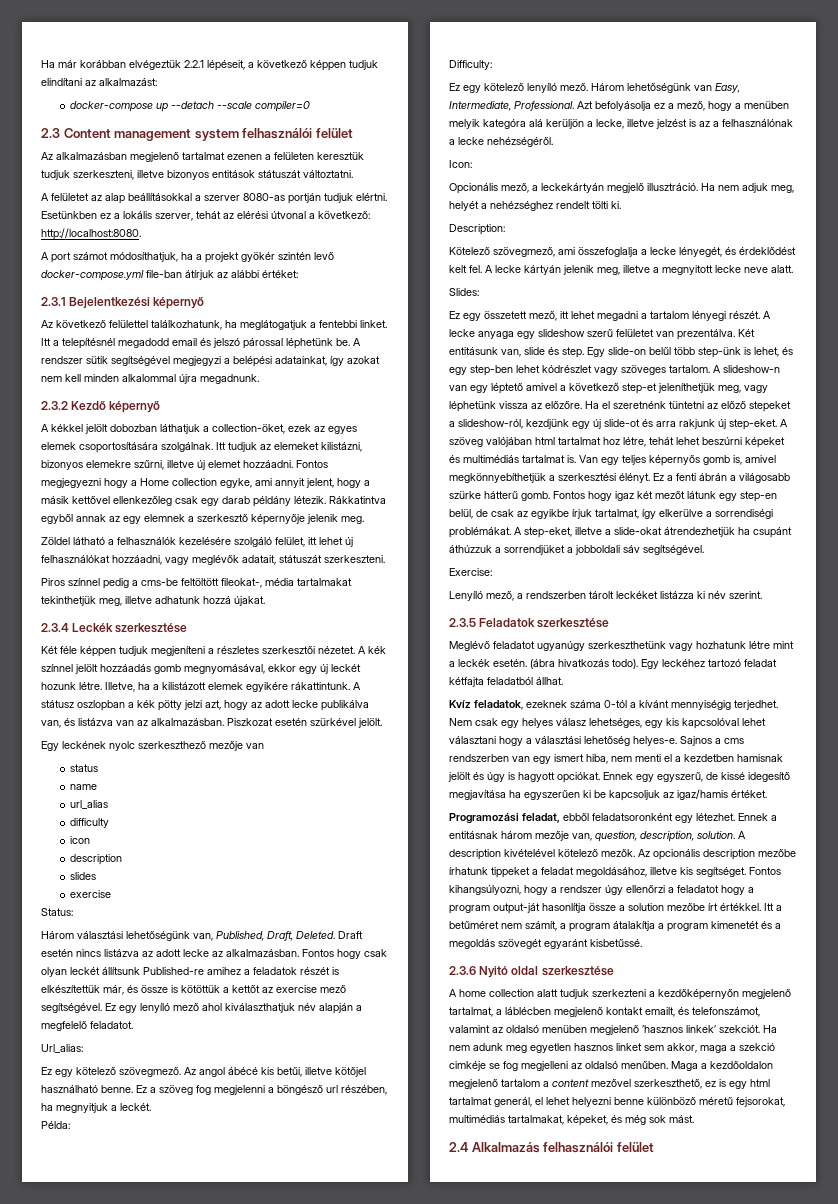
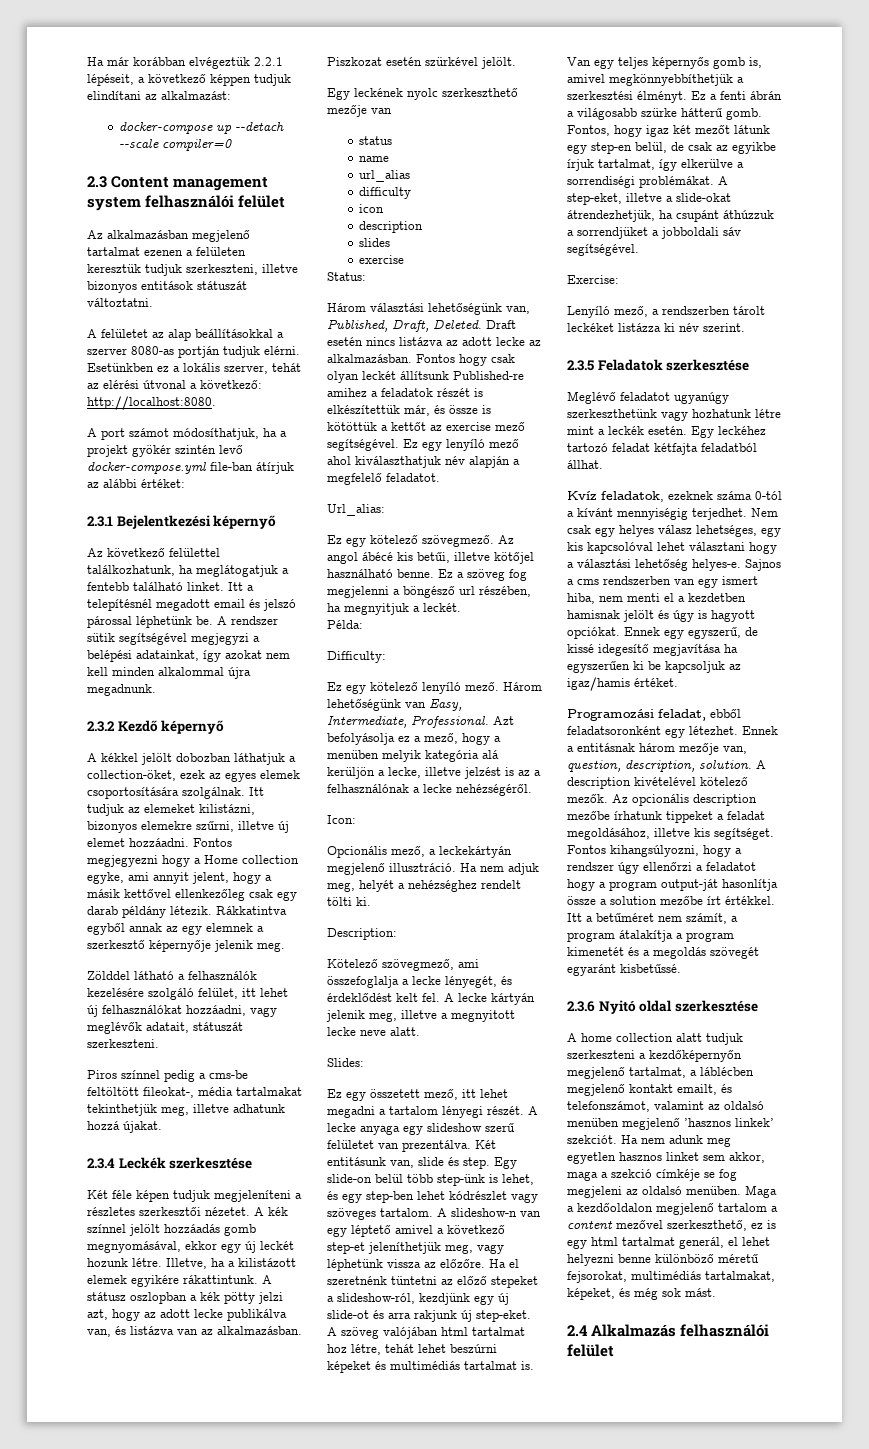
- A felületet az alap beállításokkal a szerver 8080-as portján tudjuk elértni.
+ A felületet az alap beállításokkal a szerver 8080-as portján tudjuk elérni.
- Az következő felülettel találkozhatunk, ha meglátogatjuk a fentebbi linket.
+ Az következő felülettel találkozhatunk, ha meglátogatjuk a fentebb található linket.
- Itt a telepítésnél megadodd email és jelszó párossal léphetünk be.
+ Itt a telepítésnél megadott email és jelszó párossal léphetünk be.
- Zöldel látható a felhasználók kezelésére szolgáló felület, itt lehet új felhasználókat hozzáadni, vagy meglévők adatait, státuszát szerkeszteni.
+ Zölddel látható a felhasználók kezelésére szolgáló felület, itt lehet új felhasználókat hozzáadni, vagy meglévők adatait, státuszát szerkeszteni.
- Két féle képpen tudjuk megjeníteni a részletes szerkesztői nézetet.
+ Két féle képen tudjuk megjeleníteni a részletes szerkesztői nézetet.
- Egy leckének nyolc szerkeszthező mezője van
+ Egy leckének nyolc szerkeszthető mezője van
- Azt befolyásolja ez a mező, hogy a menüben melyik kategóra alá kerüljön a lecke, illetve jelzést is az a felhasználónak a lecke nehézségéről.
+ Azt befolyásolja ez a mező, hogy a menüben melyik kategória alá kerüljön a lecke, illetve jelzést is az a felhasználónak a lecke nehézségéről.
- Opcionális mező, a leckekártyán megjelő illusztráció.
+ Opcionális mező, a leckekártyán megjelenő illusztráció.
- Egy slide-on belűl több step-ünk is lehet, és egy step-ben lehet kódrészlet vagy szöveges tartalom.
+ Egy slide-on belül több step-ünk is lehet, és egy step-ben lehet kódrészlet vagy szöveges tartalom.
- Van egy teljes képernyős gomb is, amivel megkönnyebíthetjük a szerkesztési élényt.
+ Van egy teljes képernyős gomb is, amivel megkönnyebbíthetjük a szerkesztési élményt.
- Fontos hogy igaz két mezőt látunk egy step-en belül, de csak az egyikbe írjuk tartalmat, így elkerülve a sorrendiségi problémákat.
+ Fontos, hogy igaz két mezőt látunk egy step-en belül, de csak az egyikbe írjuk tartalmat, így elkerülve a sorrendiségi problémákat.
- A step-eket, illetve a slide-okat átrendezhetjük ha csupánt áthúzzuk a sorrendjüket a jobboldali sáv segítségével.
+ A step-eket, illetve a slide-okat átrendezhetjük, ha csupánt áthúzzuk a sorrendjüket a jobboldali sáv segítségével.
- (ábra hivatkozás todo).
- A home collection alatt tudjuk szerkezteni a kezdőképernyőn megjelenő tartalmat, a láblécben megjelenő kontakt emailt, és telefonszámot, valamint az oldalsó menüben megjelenő ’hasznos linkek’ szekciót.
+ A home collection alatt tudjuk szerkeszteni a kezdőképernyőn megjelenő tartalmat, a láblécben megjelenő kontakt emailt, és telefonszámot, valamint az oldalsó menüben megjelenő ’hasznos linkek’ szekciót.
- Ha nem adunk meg egyetlen hasznos linket sem akkor, maga a szekció cimkéje se fog megjelleni az oldalsó menűben.
+ Ha nem adunk meg egyetlen hasznos linket sem akkor, maga a szekció címkéje se fog megjeleni az oldalsó menüben.

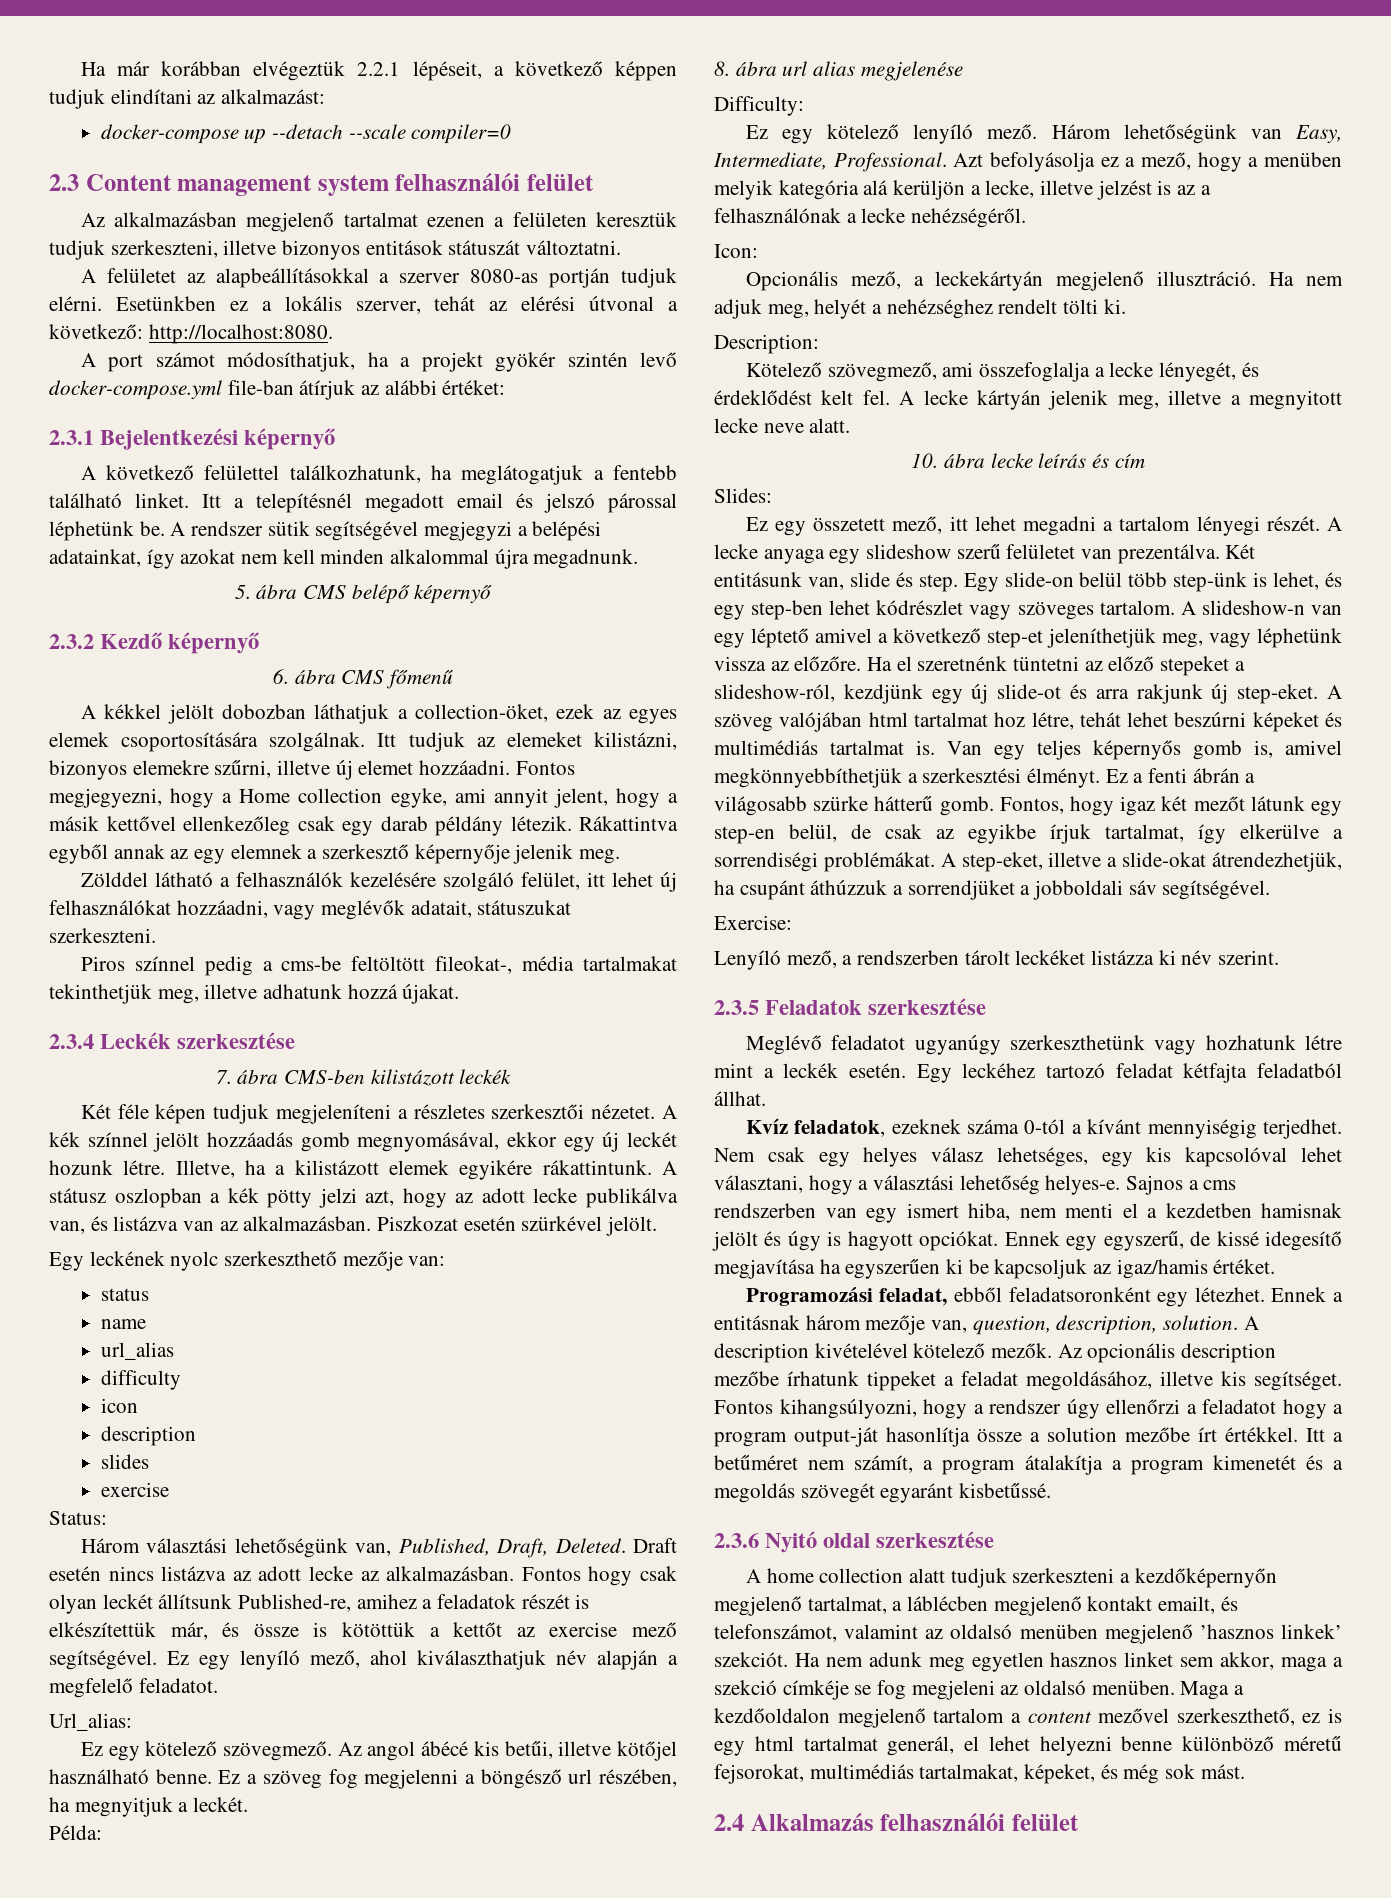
- A felületet az alap beállításokkal a szerver 8080-as portján tudjuk elérni.
+ A felületet az alapbeállításokkal a szerver 8080-as portján tudjuk elérni.
- Az következő felülettel találkozhatunk, ha meglátogatjuk a fentebb található linket.
+ A következő felülettel találkozhatunk, ha meglátogatjuk a fentebb található linket.
+ 5. ábra CMS belépő képernyő
+ 6. ábra CMS főmenű
- Fontos megjegyezni hogy a Home collection egyke, ami annyit jelent, hogy a másik kettővel ellenkezőleg csak egy darab példány létezik.
+ Fontos megjegyezni, hogy a Home collection egyke, ami annyit jelent, hogy a másik kettővel ellenkezőleg csak egy darab példány létezik.
- Rákkatintva egyből annak az egy elemnek a szerkesztő képernyője jelenik meg.
+ Rákattintva egyből annak az egy elemnek a szerkesztő képernyője jelenik meg.
- Zölddel látható a felhasználók kezelésére szolgáló felület, itt lehet új felhasználókat hozzáadni, vagy meglévők adatait, státuszát szerkeszteni.
+ Zölddel látható a felhasználók kezelésére szolgáló felület, itt lehet új felhasználókat hozzáadni, vagy meglévők adatait, státuszukat szerkeszteni.
+ 7. ábra CMS-ben kilistázott leckék
- Egy leckének nyolc szerkeszthető mezője van
+ Egy leckének nyolc szerkeszthető mezője van:
- Fontos hogy csak olyan leckét állítsunk Published-re amihez a feladatok részét is elkészítettük már, és össze is kötöttük a kettőt az exercise mező segítségével.
+ Fontos hogy csak olyan leckét állítsunk Published-re, amihez a feladatok részét is elkészítettük már, és össze is kötöttük a kettőt az exercise mező segítségével.
- Ez egy lenyíló mező ahol kiválaszthatjuk név alapján a megfelelő feladatot.
+ Ez egy lenyíló mező, ahol kiválaszthatjuk név alapján a megfelelő feladatot.
+ 8. ábra url alias megjelenése
+ 10. ábra lecke leírás és cím
- Nem csak egy helyes válasz lehetséges, egy kis kapcsolóval lehet választani hogy a választási lehetőség helyes-e.
+ Nem csak egy helyes válasz lehetséges, egy kis kapcsolóval lehet választani, hogy a választási lehetőség helyes-e.

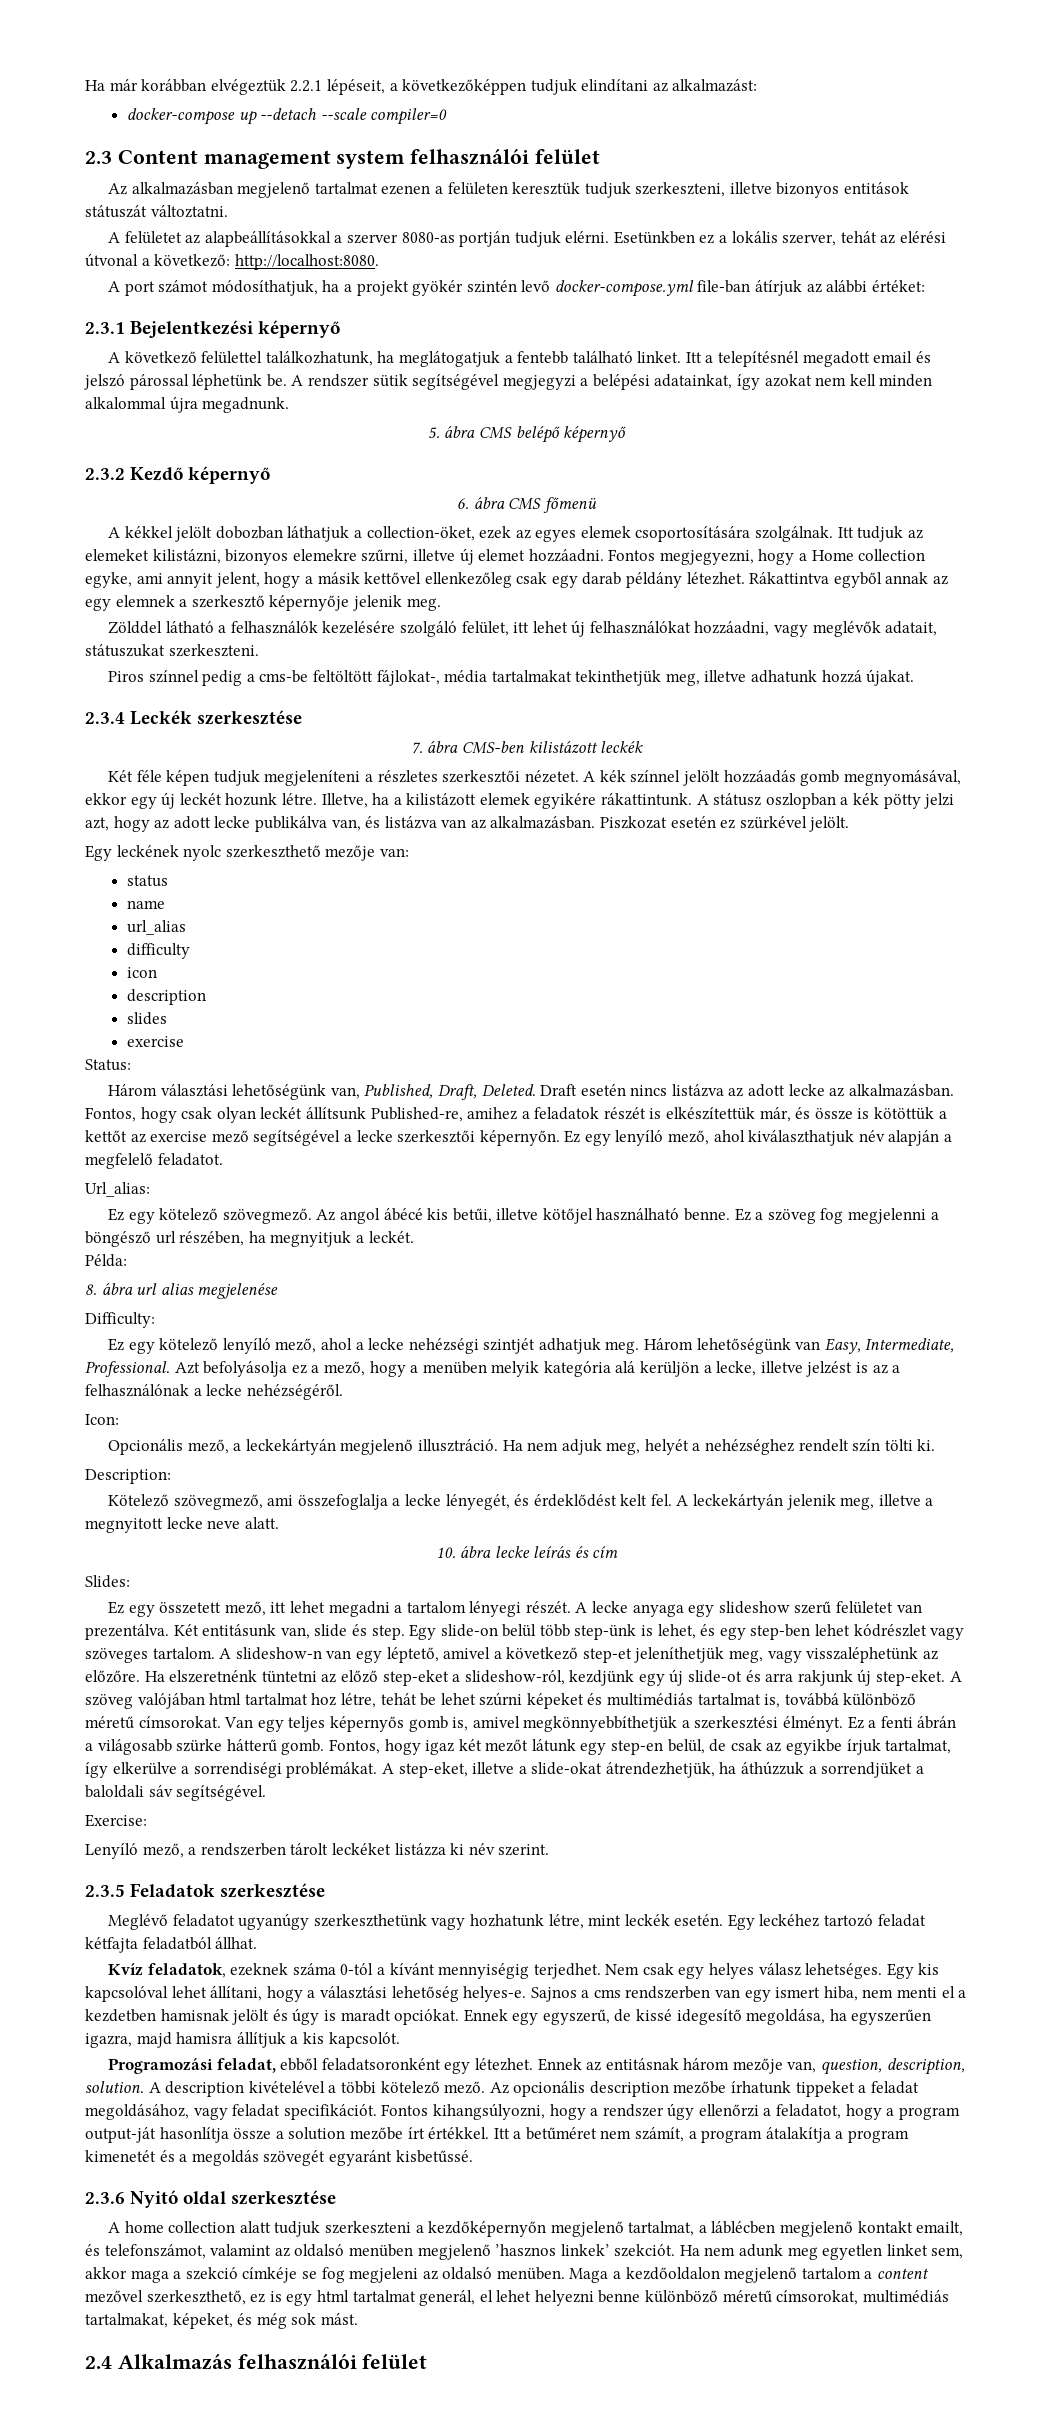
- Ha már korábban elvégeztük 2.2.1 lépéseit, a következő képpen tudjuk elindítani az alkalmazást:
+ Ha már korábban elvégeztük 2.2.1 lépéseit, a következőképpen tudjuk elindítani az alkalmazást:
- 6. ábra CMS főmenű
+ 6. ábra CMS főmenü
- Fontos megjegyezni, hogy a Home collection egyke, ami annyit jelent, hogy a másik kettővel ellenkezőleg csak egy darab példány létezik.
+ Fontos megjegyezni, hogy a Home collection egyke, ami annyit jelent, hogy a másik kettővel ellenkezőleg csak egy darab példány létezhet.
- Piros színnel pedig a cms-be feltöltött fileokat-, média tartalmakat tekinthetjük meg, illetve adhatunk hozzá újakat.
+ Piros színnel pedig a cms-be feltöltött fájlokat-, média tartalmakat tekinthetjük meg, illetve adhatunk hozzá újakat.
- Piszkozat esetén szürkével jelölt.
+ Piszkozat esetén ez szürkével jelölt.
- Fontos hogy csak olyan leckét állítsunk Published-re, amihez a feladatok részét is elkészítettük már, és össze is kötöttük a kettőt az exercise mező segítségével.
+ Fontos, hogy csak olyan leckét állítsunk Published-re, amihez a feladatok részét is elkészítettük már, és össze is kötöttük a kettőt az exercise mező segítségével a lecke szerkesztői képernyőn.
- Ez egy kötelező lenyíló mező.
+ Ez egy kötelező lenyíló mező, ahol a lecke nehézségi szintjét adhatjuk meg.
- Ha nem adjuk meg, helyét a nehézséghez rendelt tölti ki.
+ Ha nem adjuk meg, helyét a nehézséghez rendelt szín tölti ki.
- A lecke kártyán jelenik meg, illetve a megnyitott lecke neve alatt.
+ A leckekártyán jelenik meg, illetve a megnyitott lecke neve alatt.
- A slideshow-n van egy léptető amivel a következő step-et jeleníthetjük meg, vagy léphetünk vissza az előzőre.
+ A slideshow-n van egy léptető, amivel a következő step-et jeleníthetjük meg, vagy visszaléphetünk az előzőre.
- Ha el szeretnénk tüntetni az előző stepeket a slideshow-ról, kezdjünk egy új slide-ot és arra rakjunk új step-eket.
+ Ha elszeretnénk tüntetni az előző step-eket a slideshow-ról, kezdjünk egy új slide-ot és arra rakjunk új step-eket.
- A szöveg valójában html tartalmat hoz létre, tehát lehet beszúrni képeket és multimédiás tartalmat is.
+ A szöveg valójában html tartalmat hoz létre, tehát be lehet szúrni képeket és multimédiás tartalmat is, továbbá különböző méretű címsorokat.
- A step-eket, illetve a slide-okat átrendezhetjük, ha csupánt áthúzzuk a sorrendjüket a jobboldali sáv segítségével.
+ A step-eket, illetve a slide-okat átrendezhetjük, ha áthúzzuk a sorrendjüket a baloldali sáv segítségével.
- Meglévő feladatot ugyanúgy szerkeszthetünk vagy hozhatunk létre mint a leckék esetén.
+ Meglévő feladatot ugyanúgy szerkeszthetünk vagy hozhatunk létre, mint leckék esetén.
- Nem csak egy helyes válasz lehetséges, egy kis kapcsolóval lehet választani, hogy a választási lehetőség helyes-e.
+ Nem csak egy helyes válasz lehetséges. Egy kis kapcsolóval lehet állítani, hogy a választási lehetőség helyes-e.
- Sajnos a cms rendszerben van egy ismert hiba, nem menti el a kezdetben hamisnak jelölt és úgy is hagyott opciókat.
+ Sajnos a cms rendszerben van egy ismert hiba, nem menti el a kezdetben hamisnak jelölt és úgy is maradt opciókat.
- Ennek egy egyszerű, de kissé idegesítő megjavítása ha egyszerűen ki be kapcsoljuk az igaz/hamis értéket.
+ Ennek egy egyszerű, de kissé idegesítő megoldása, ha egyszerűen igazra, majd hamisra állítjuk a kis kapcsolót.
- Ennek a entitásnak három mezője van, question, description, solution.
+ Ennek az entitásnak három mezője van, question, description, solution.
- A description kivételével kötelező mezők.
+ A description kivételével a többi kötelező mező.
- Az opcionális description mezőbe írhatunk tippeket a feladat megoldásához, illetve kis segítséget.
+ Az opcionális description mezőbe írhatunk tippeket a feladat megoldásához, vagy feladat specifikációt.
- Fontos kihangsúlyozni, hogy a rendszer úgy ellenőrzi a feladatot hogy a program output-ját hasonlítja össze a solution mezőbe írt értékkel.
+ Fontos kihangsúlyozni, hogy a rendszer úgy ellenőrzi a feladatot, hogy a program output-ját hasonlítja össze a solution mezőbe írt értékkel.
- Ha nem adunk meg egyetlen hasznos linket sem akkor, maga a szekció címkéje se fog megjeleni az oldalsó menüben.
+ Ha nem adunk meg egyetlen linket sem, akkor maga a szekció címkéje se fog megjeleni az oldalsó menüben.
- Maga a kezdőoldalon megjelenő tartalom a content mezővel szerkeszthető, ez is egy html tartalmat generál, el lehet helyezni benne különböző méretű fejsorokat, multimédiás tartalmakat, képeket, és még sok mást.
+ Maga a kezdőoldalon megjelenő tartalom a content mezővel szerkeszthető, ez is egy html tartalmat generál, el lehet helyezni benne különböző méretű címsorokat, multimédiás tartalmakat, képeket, és még sok mást.

